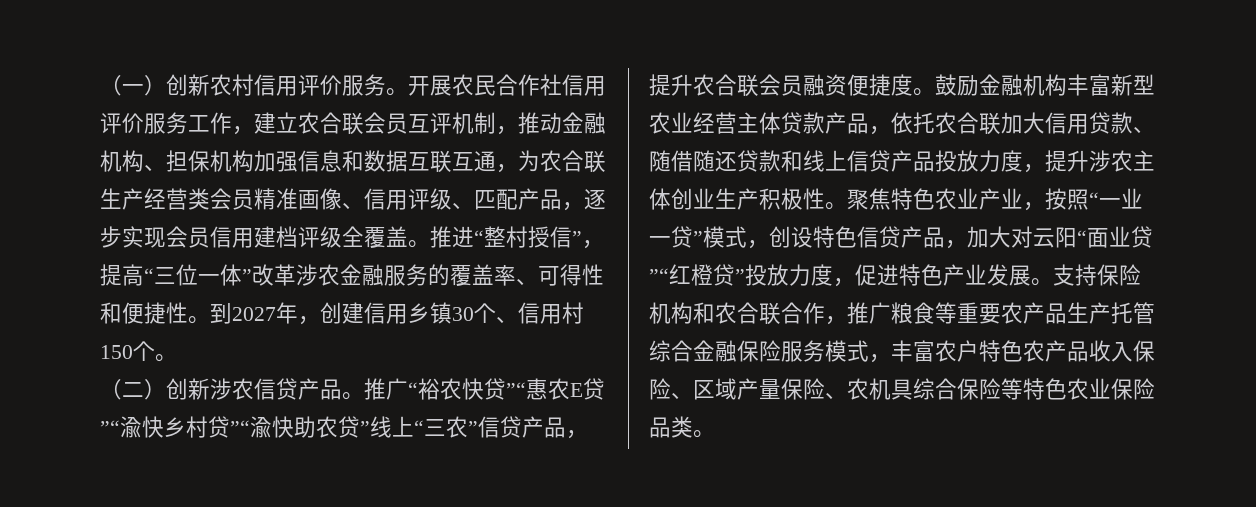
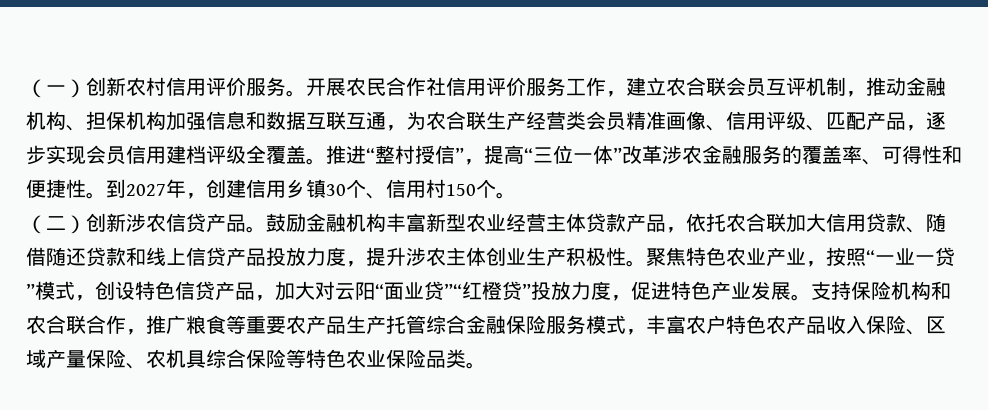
- 推广“裕农快贷”“惠农E贷”“渝快乡村贷”“渝快助农贷”线上“三农”信贷产品，提升农合联会员融资便捷度。

